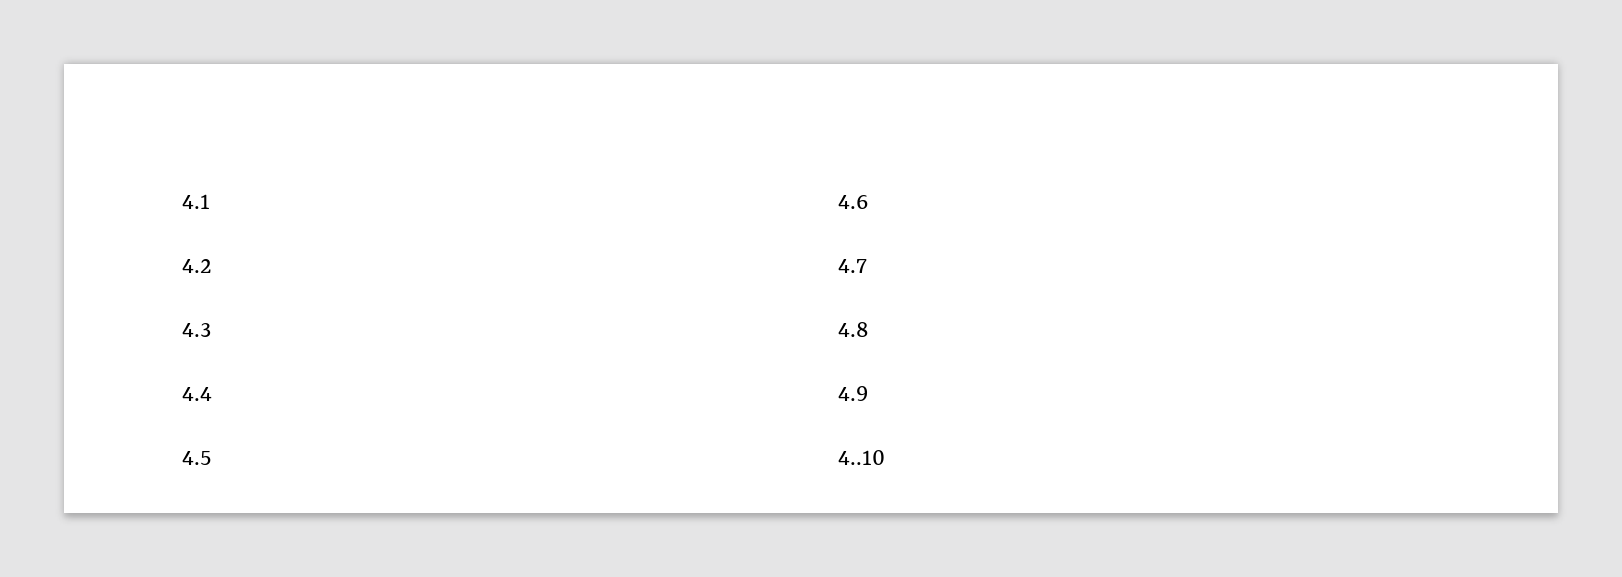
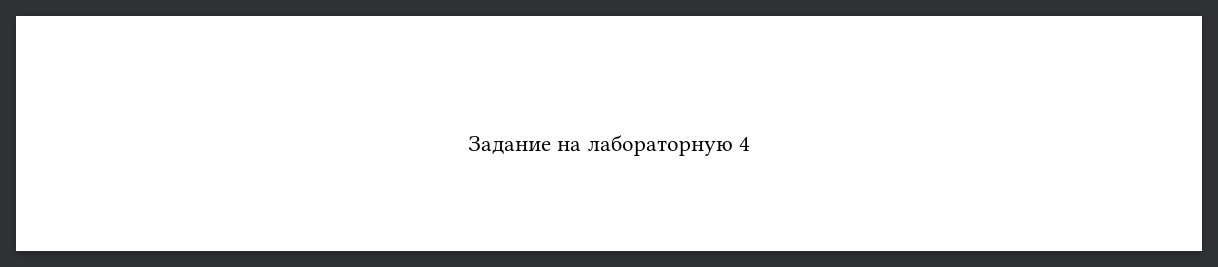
- 4.1
- 4.2
- 4.3
- 4.4
- 4.5
- 4.6
- 4.7
- 4.8
- 4.9
- 4..10
+ Задание на лабораторную 4

